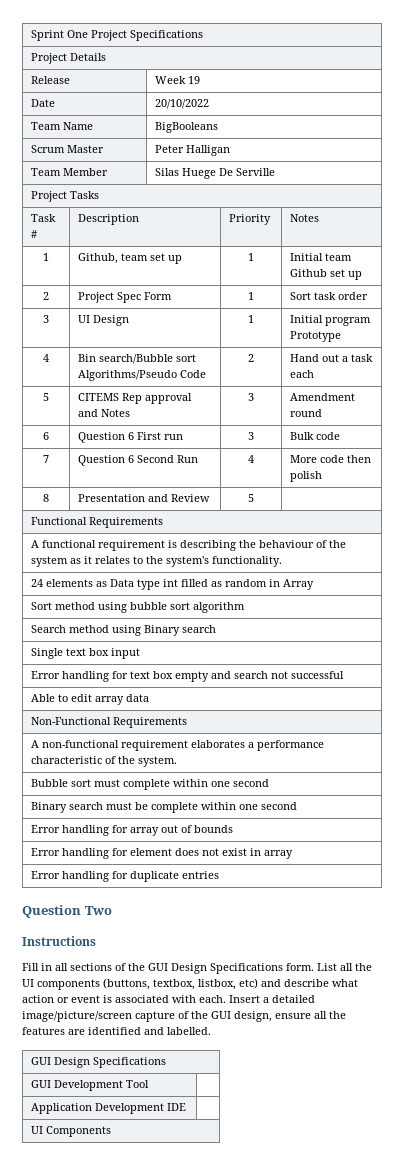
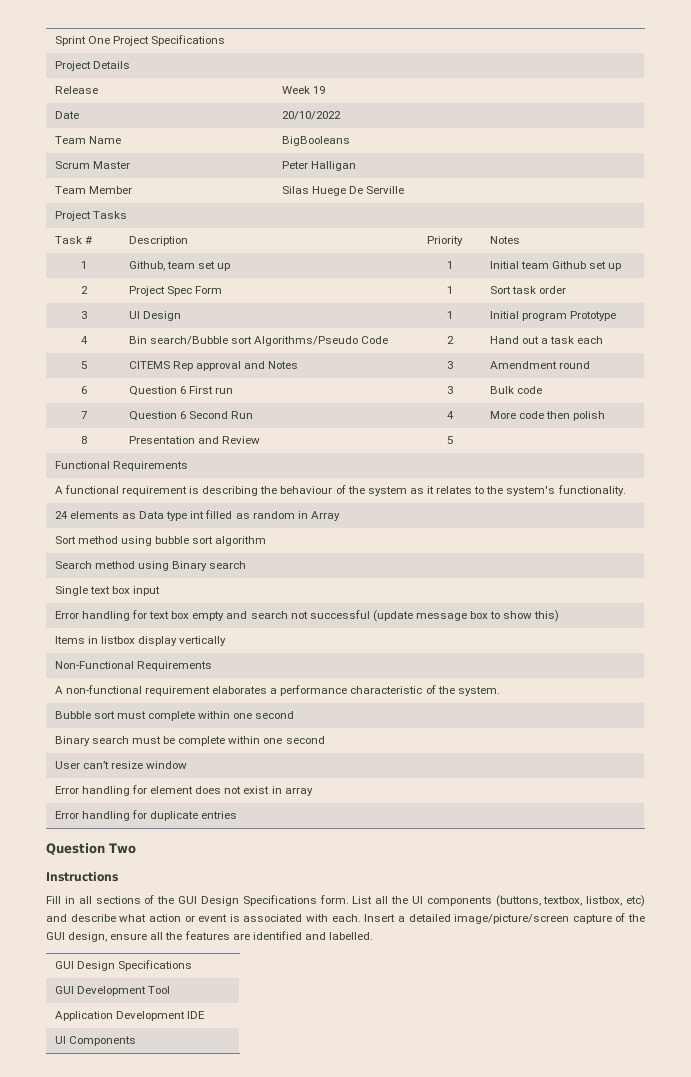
- Error handling for text box empty and search not successful
- Able to edit array data
+ Error handling for text box empty and search not successful (update message box to show this)
+ Items in listbox display vertically
- Error handling for array out of bounds
+ User can’t resize window

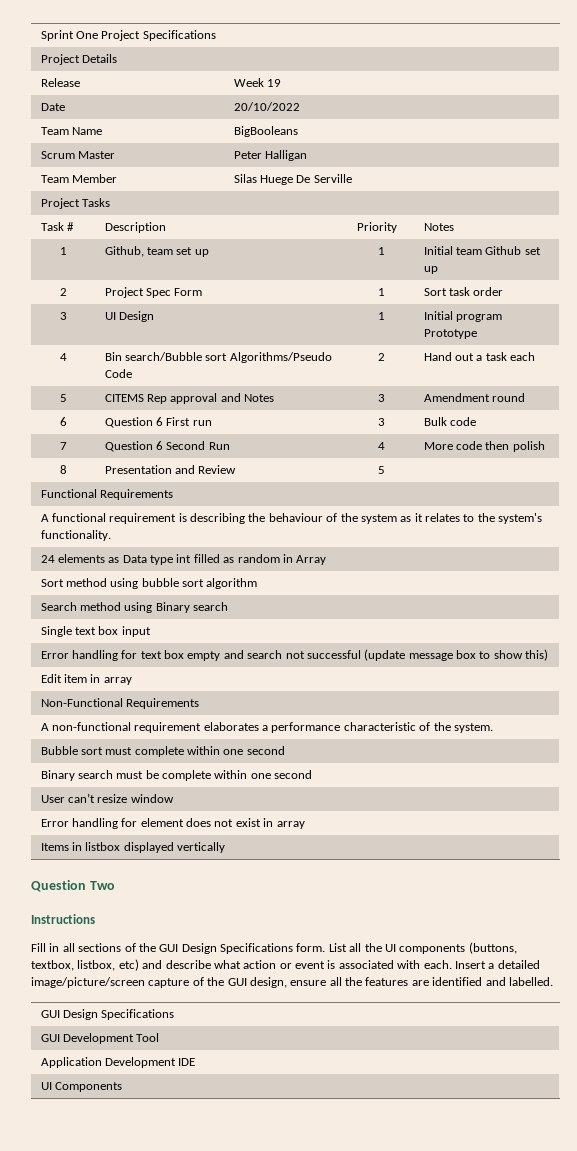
- Items in listbox display vertically
+ Edit item in array
- Error handling for duplicate entries
+ Items in listbox displayed vertically

